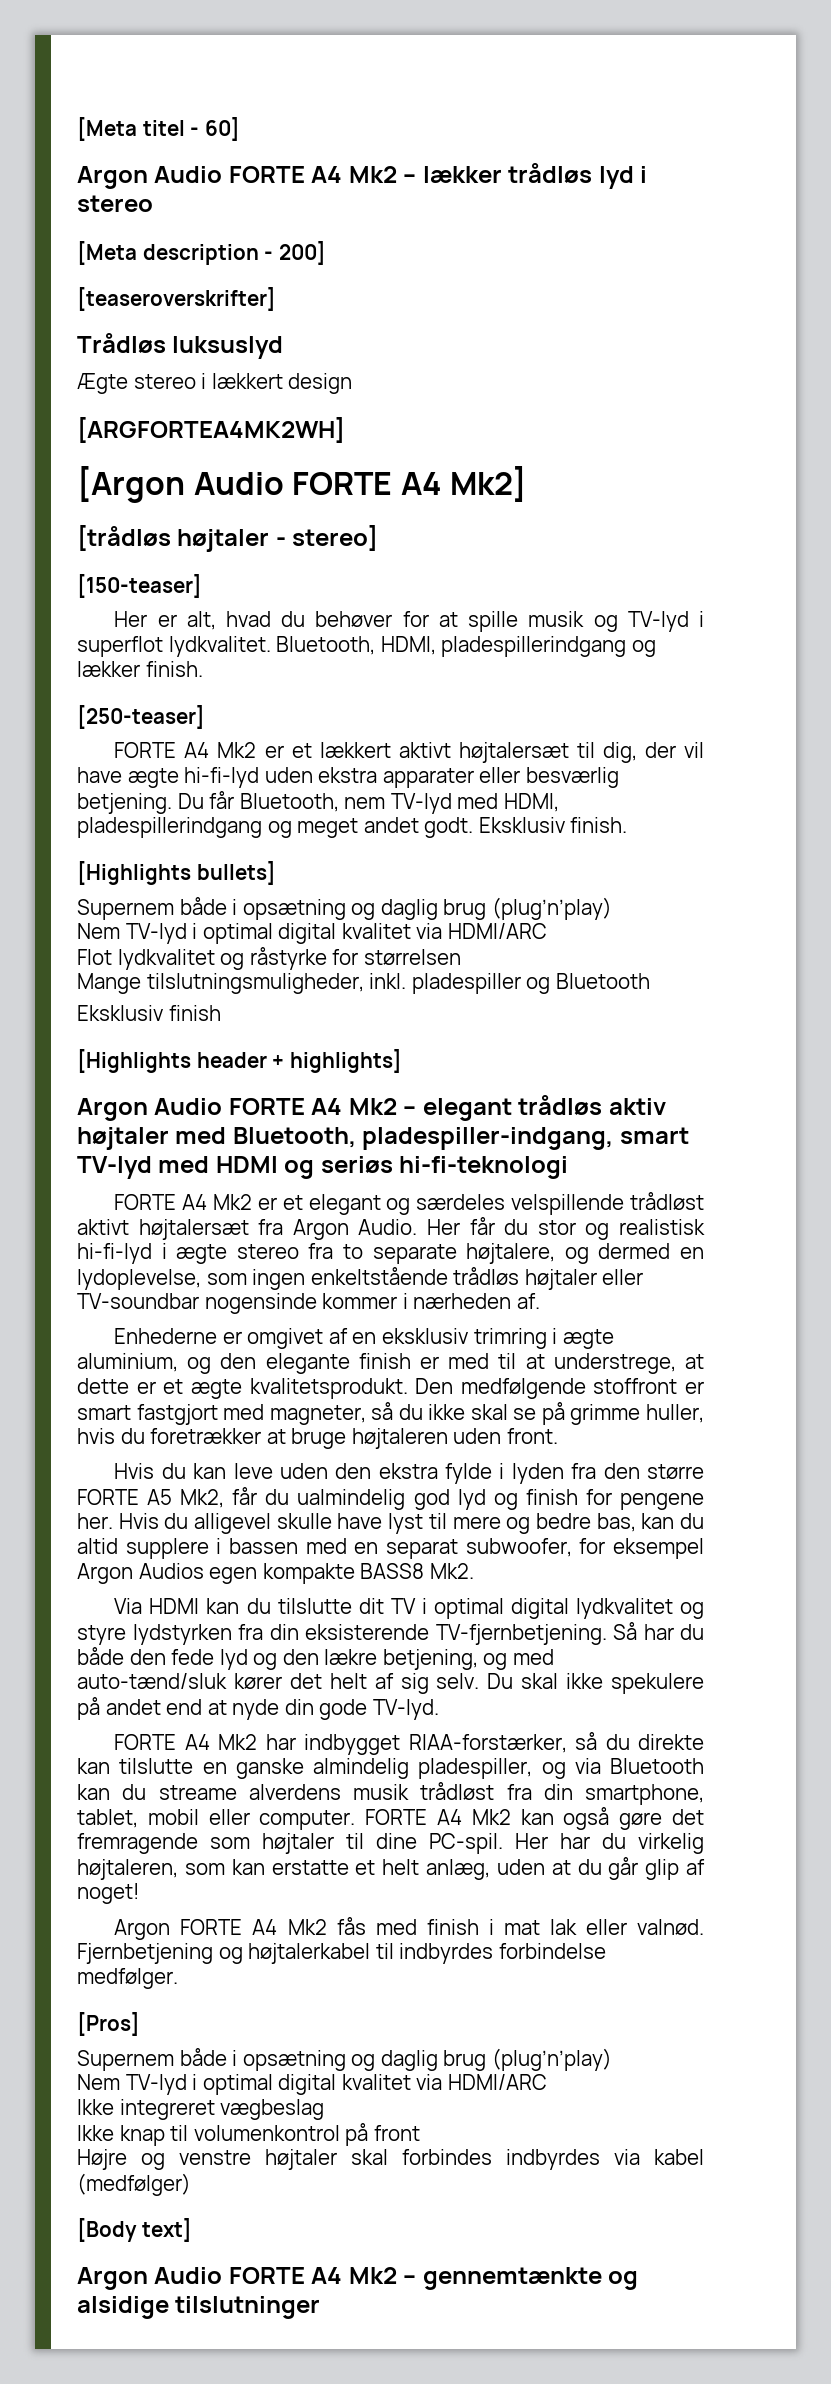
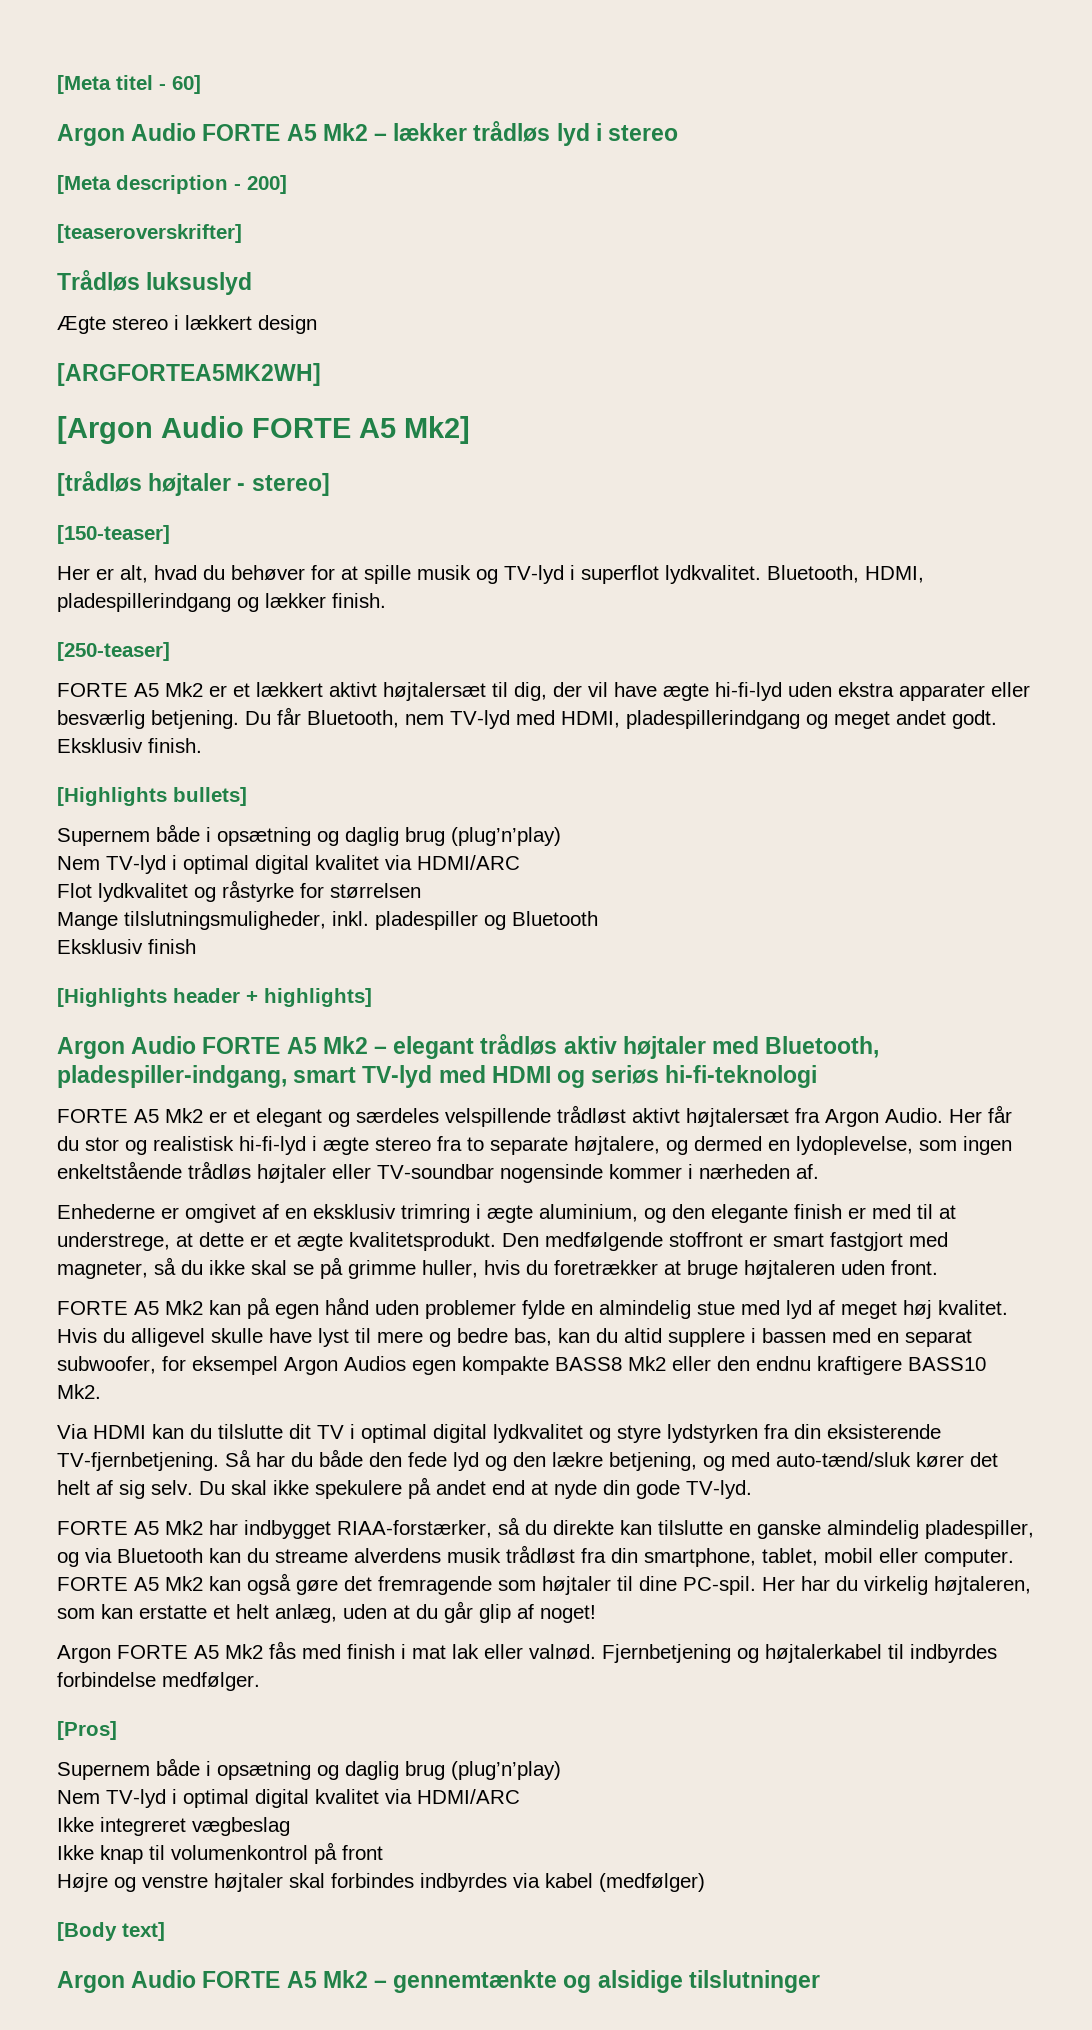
- Argon Audio FORTE A4 Mk2 – lækker trådløs lyd i stereo
+ Argon Audio FORTE A5 Mk2 – lækker trådløs lyd i stereo
- [ARGFORTEA4MK2WH]
+ [ARGFORTEA5MK2WH]
- [Argon Audio FORTE A4 Mk2]
+ [Argon Audio FORTE A5 Mk2]
- FORTE A4 Mk2 er et lækkert aktivt højtalersæt til dig, der vil have ægte hi-fi-lyd uden ekstra apparater eller besværlig betjening.
+ FORTE A5 Mk2 er et lækkert aktivt højtalersæt til dig, der vil have ægte hi-fi-lyd uden ekstra apparater eller besværlig betjening.
- Argon Audio FORTE A4 Mk2 – elegant trådløs aktiv højtaler med Bluetooth, pladespiller-indgang, smart TV-lyd med HDMI og seriøs hi-fi-teknologi
+ Argon Audio FORTE A5 Mk2 – elegant trådløs aktiv højtaler med Bluetooth, pladespiller-indgang, smart TV-lyd med HDMI og seriøs hi-fi-teknologi
- FORTE A4 Mk2 er et elegant og særdeles velspillende trådløst aktivt højtalersæt fra Argon Audio.
+ FORTE A5 Mk2 er et elegant og særdeles velspillende trådløst aktivt højtalersæt fra Argon Audio.
- Hvis du kan leve uden den ekstra fylde i lyden fra den større FORTE A5 Mk2, får du ualmindelig god lyd og finish for pengene her.
+ FORTE A5 Mk2 kan på egen hånd uden problemer fylde en almindelig stue med lyd af meget høj kvalitet.
- Hvis du alligevel skulle have lyst til mere og bedre bas, kan du altid supplere i bassen med en separat subwoofer, for eksempel Argon Audios egen kompakte BASS8 Mk2.
+ Hvis du alligevel skulle have lyst til mere og bedre bas, kan du altid supplere i bassen med en separat subwoofer, for eksempel Argon Audios egen kompakte BASS8 Mk2 eller den endnu kraftigere BASS10 Mk2.
- FORTE A4 Mk2 har indbygget RIAA-forstærker, så du direkte kan tilslutte en ganske almindelig pladespiller, og via Bluetooth kan du streame alverdens musik trådløst fra din smartphone, tablet, mobil eller computer.
+ FORTE A5 Mk2 har indbygget RIAA-forstærker, så du direkte kan tilslutte en ganske almindelig pladespiller, og via Bluetooth kan du streame alverdens musik trådløst fra din smartphone, tablet, mobil eller computer.
- FORTE A4 Mk2 kan også gøre det fremragende som højtaler til dine PC-spil.
+ FORTE A5 Mk2 kan også gøre det fremragende som højtaler til dine PC-spil.
- Argon FORTE A4 Mk2 fås med finish i mat lak eller valnød.
+ Argon FORTE A5 Mk2 fås med finish i mat lak eller valnød.
- Argon Audio FORTE A4 Mk2 – gennemtænkte og alsidige tilslutninger
+ Argon Audio FORTE A5 Mk2 – gennemtænkte og alsidige tilslutninger

